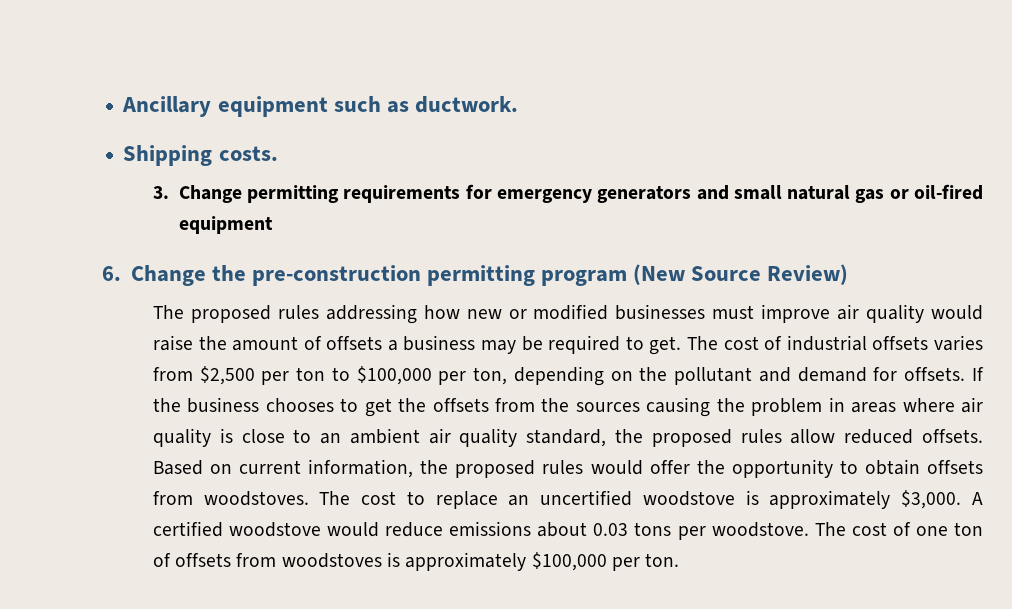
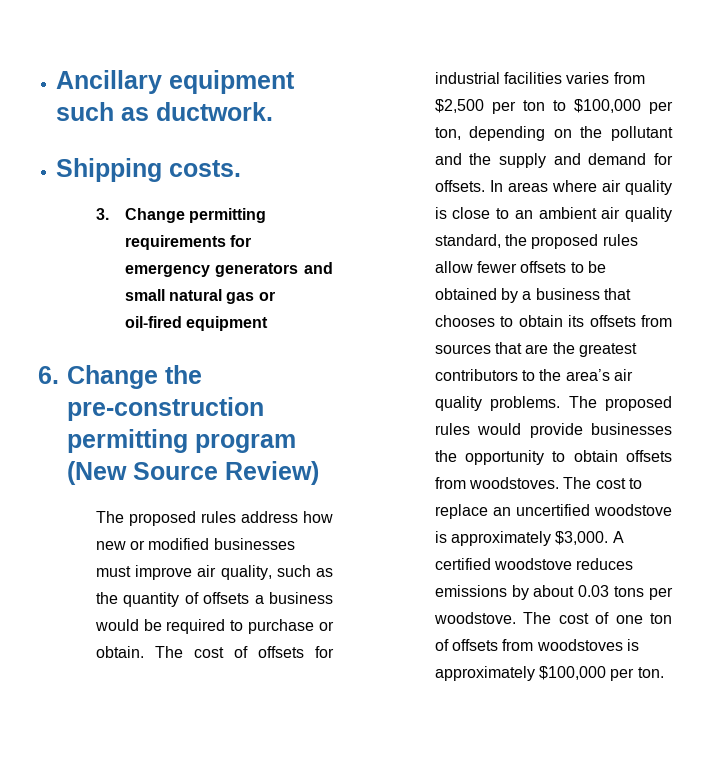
- The proposed rules addressing how new or modified businesses must improve air quality would raise the amount of offsets a business may be required to get. The cost of industrial offsets varies from $2,500 per ton to $100,000 per ton, depending on the pollutant and demand for offsets. If the business chooses to get the offsets from the sources causing the problem in areas where air quality is close to an ambient air quality standard, the proposed rules allow reduced offsets. Based on current information, the proposed rules would offer the opportunity to obtain offsets from woodstoves.
+ The proposed rules address how new or modified businesses must improve air quality, such as the quantity of offsets a business would be required to purchase or obtain. The cost of offsets for industrial facilities varies from $2,500 per ton to $100,000 per ton, depending on the pollutant and the supply and demand for offsets. In areas where air quality is close to an ambient air quality standard, the proposed rules allow fewer offsets to be obtained by a business that chooses to obtain its offsets from sources that are the greatest contributors to the area’s air quality problems. The proposed rules would provide businesses the opportunity to obtain offsets from woodstoves.
- A certified woodstove would reduce emissions about 0.03 tons per woodstove.
+ A certified woodstove reduces emissions by about 0.03 tons per woodstove.

